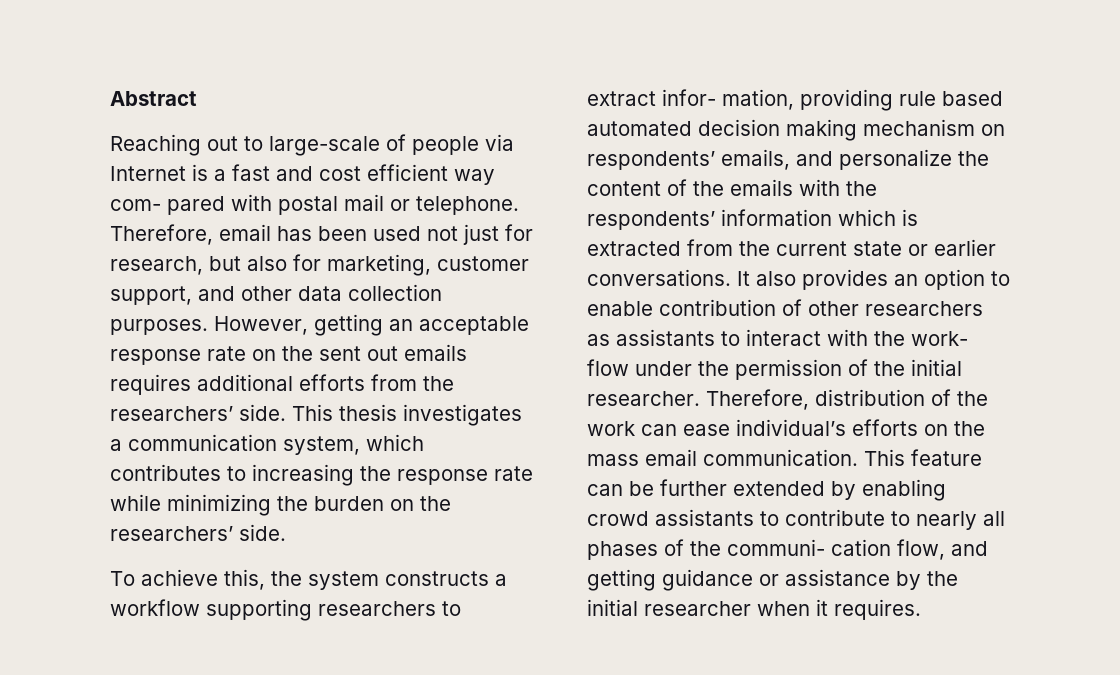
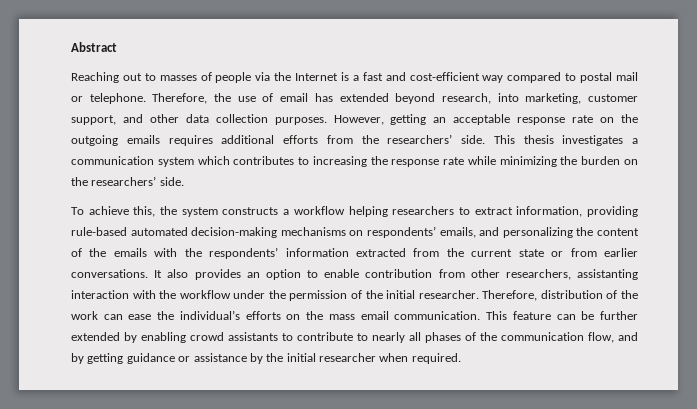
- Reaching out to large-scale of people via Internet is a fast and cost efficient way com- pared with postal mail or telephone.
+ Reaching out to masses of people via the Internet is a fast and cost-efficient way compared to postal mail or telephone.
- Therefore, email has been used not just for research, but also for marketing, customer support, and other data collection purposes.
+ Therefore, the use of email has extended beyond research, into marketing, customer support, and other data collection purposes.
- However, getting an acceptable response rate on the sent out emails requires additional efforts from the researchers’ side.
+ However, getting an acceptable response rate on the outgoing emails requires additional efforts from the researchers’ side.
- This thesis investigates a communication system, which contributes to increasing the response rate while minimizing the burden on the researchers’ side.
+ This thesis investigates a communication system which contributes to increasing the response rate while minimizing the burden on the researchers’ side.
- To achieve this, the system constructs a workflow supporting researchers to extract infor- mation, providing rule based automated decision making mechanism on respondents’ emails, and personalize the content of the emails with the respondents’ information which is extracted from the current state or earlier conversations.
+ To achieve this, the system constructs a workflow helping researchers to extract information, providing rule-based automated decision-making mechanisms on respondents’ emails, and personalizing the content of the emails with the respondents’ information extracted from the current state or from earlier conversations.
- It also provides an option to enable contribution of other researchers as assistants to interact with the work- flow under the permission of the initial researcher.
+ It also provides an option to enable contribution from other researchers, assistanting interaction with the workflow under the permission of the initial researcher.
- Therefore, distribution of the work can ease individual’s efforts on the mass email communication.
+ Therefore, distribution of the work can ease the individual’s efforts on the mass email communication.
- This feature can be further extended by enabling crowd assistants to contribute to nearly all phases of the communi- cation flow, and getting guidance or assistance by the initial researcher when it requires.
+ This feature can be further extended by enabling crowd assistants to contribute to nearly all phases of the communication flow, and by getting guidance or assistance by the initial researcher when required.

